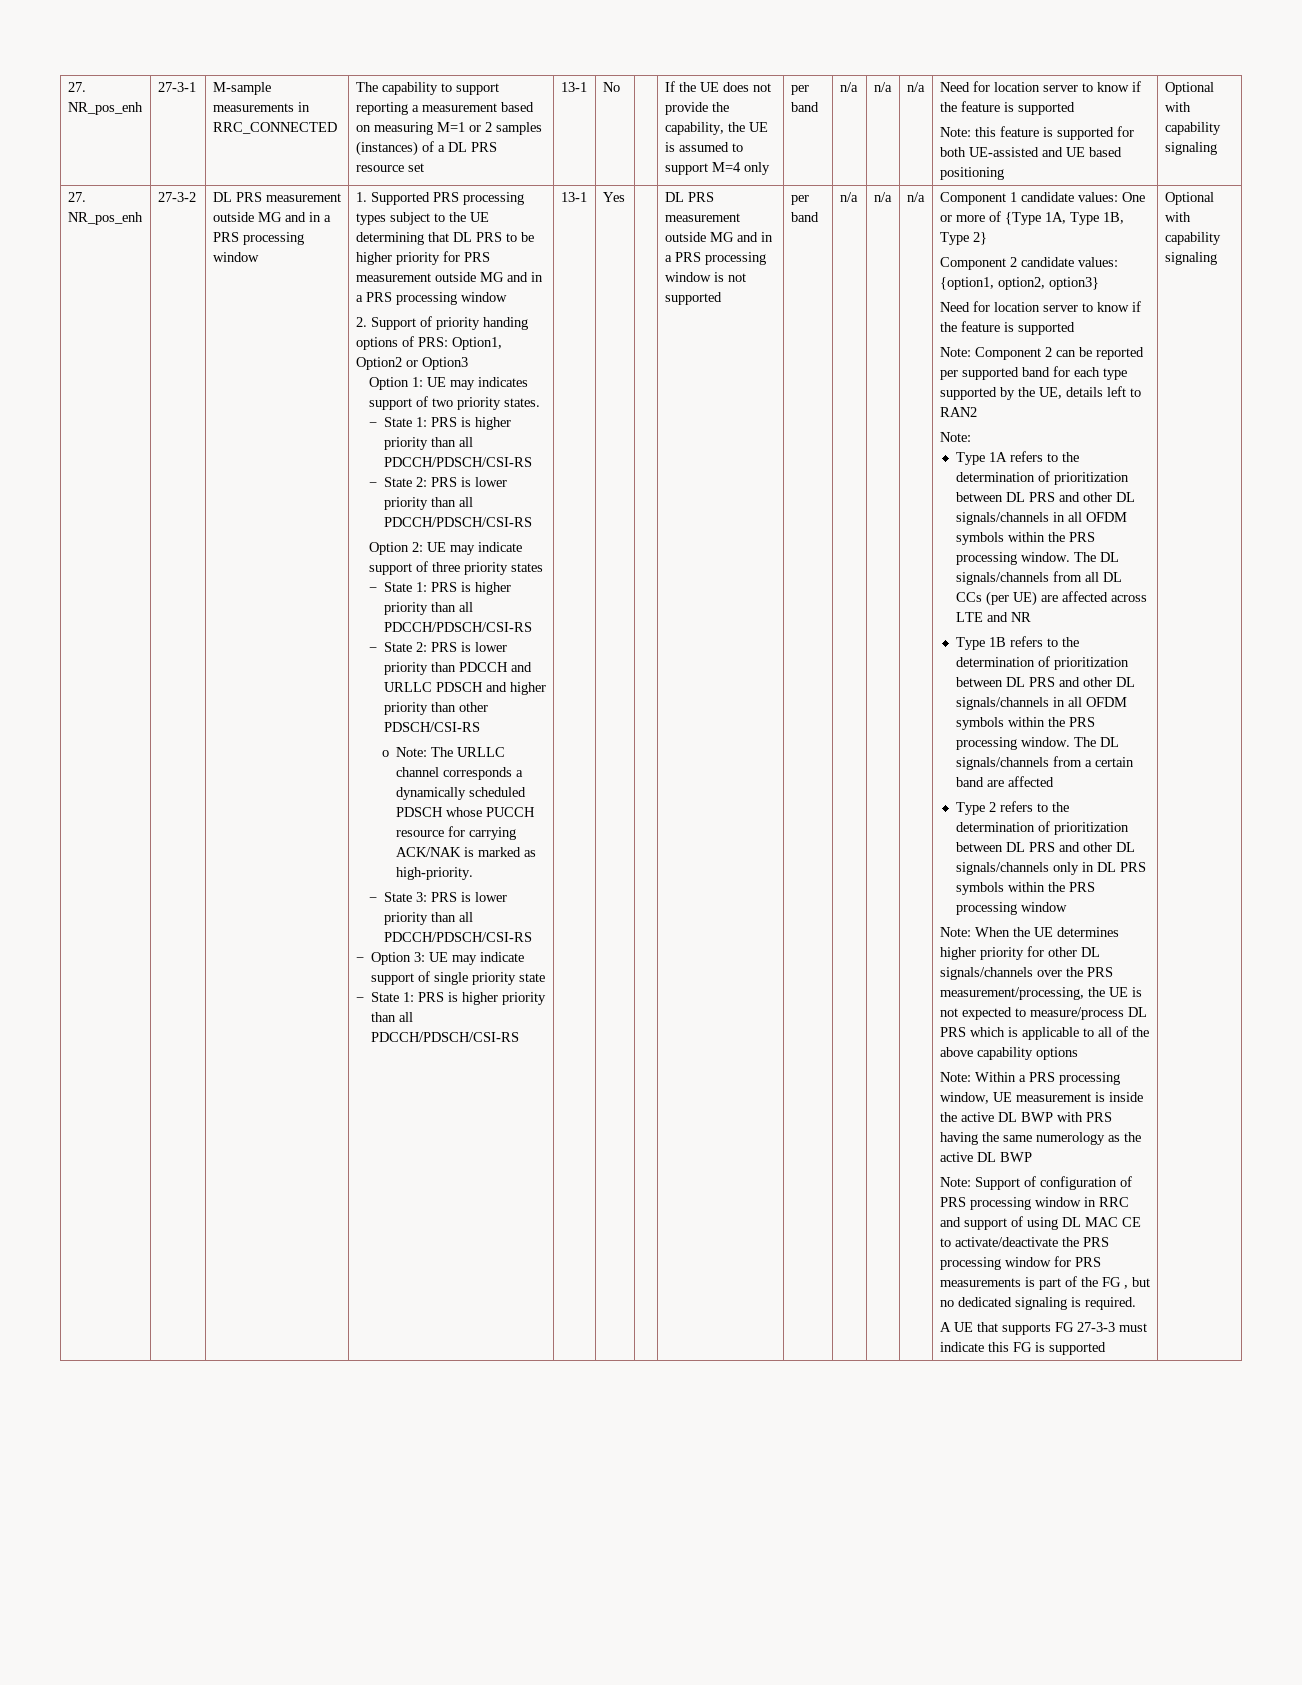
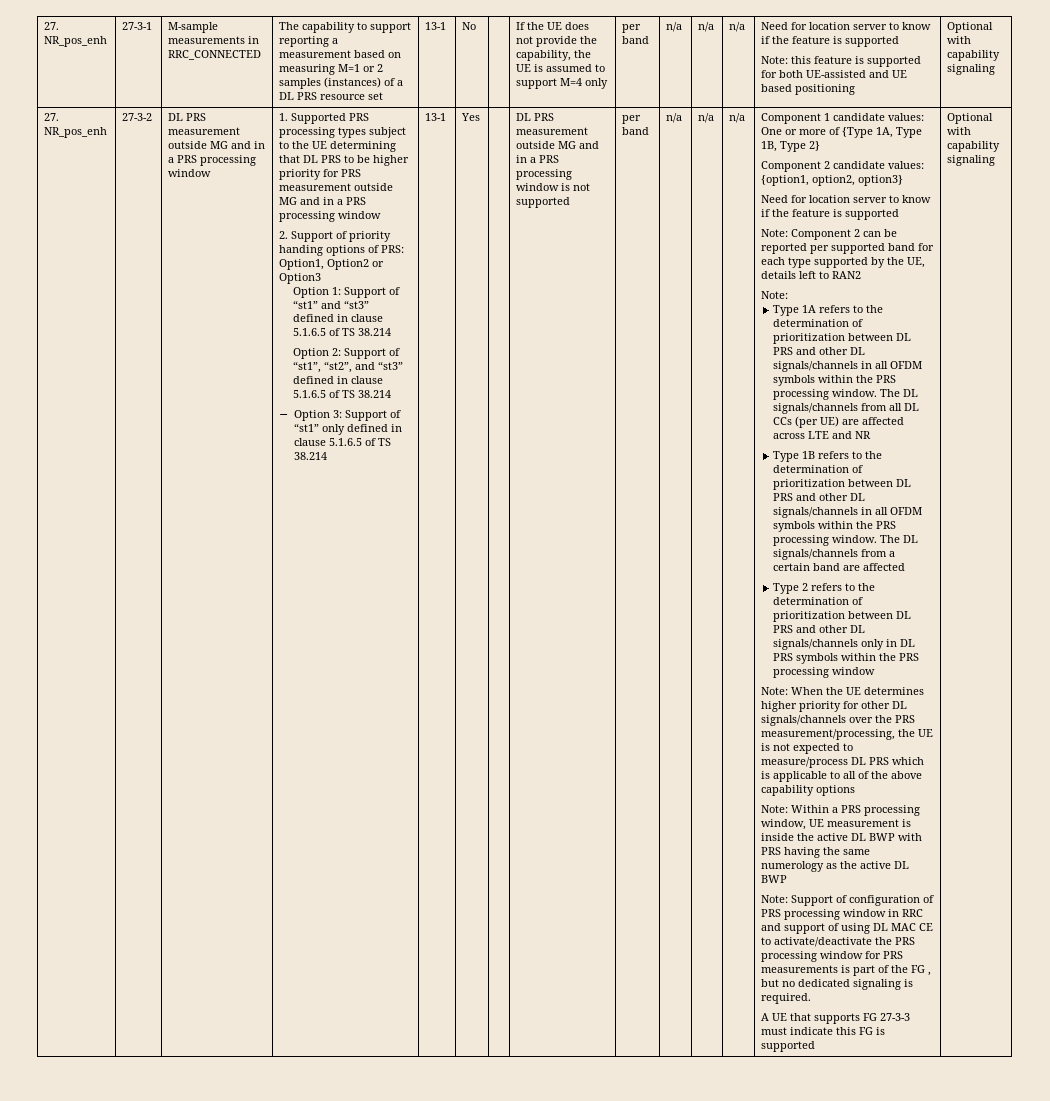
- Option 1: UE may indicates support of two priority states.
- − State 1: PRS is higher priority than all PDCCH/PDSCH/CSI-RS
- − State 2: PRS is lower priority than all PDCCH/PDSCH/CSI-RS
- Option 2: UE may indicate support of three priority states
- − State 1: PRS is higher priority than all PDCCH/PDSCH/CSI-RS
- − State 2: PRS is lower priority than PDCCH and URLLC PDSCH and higher priority than other PDSCH/CSI-RS
- o Note: The URLLC channel corresponds a dynamically scheduled PDSCH whose PUCCH resource for carrying ACK/NAK is marked as high-priority.
- − State 3: PRS is lower priority than all PDCCH/PDSCH/CSI-RS
- − Option 3: UE may indicate support of single priority state
- − State 1: PRS is higher priority than all PDCCH/PDSCH/CSI-RS
+ Option 1: Support of “st1” and “st3” defined in clause 5.1.6.5 of TS 38.214
+ Option 2: Support of “st1”, “st2”, and “st3” defined in clause 5.1.6.5 of TS 38.214
+ − Option 3: Support of “st1” only defined in clause 5.1.6.5 of TS 38.214

